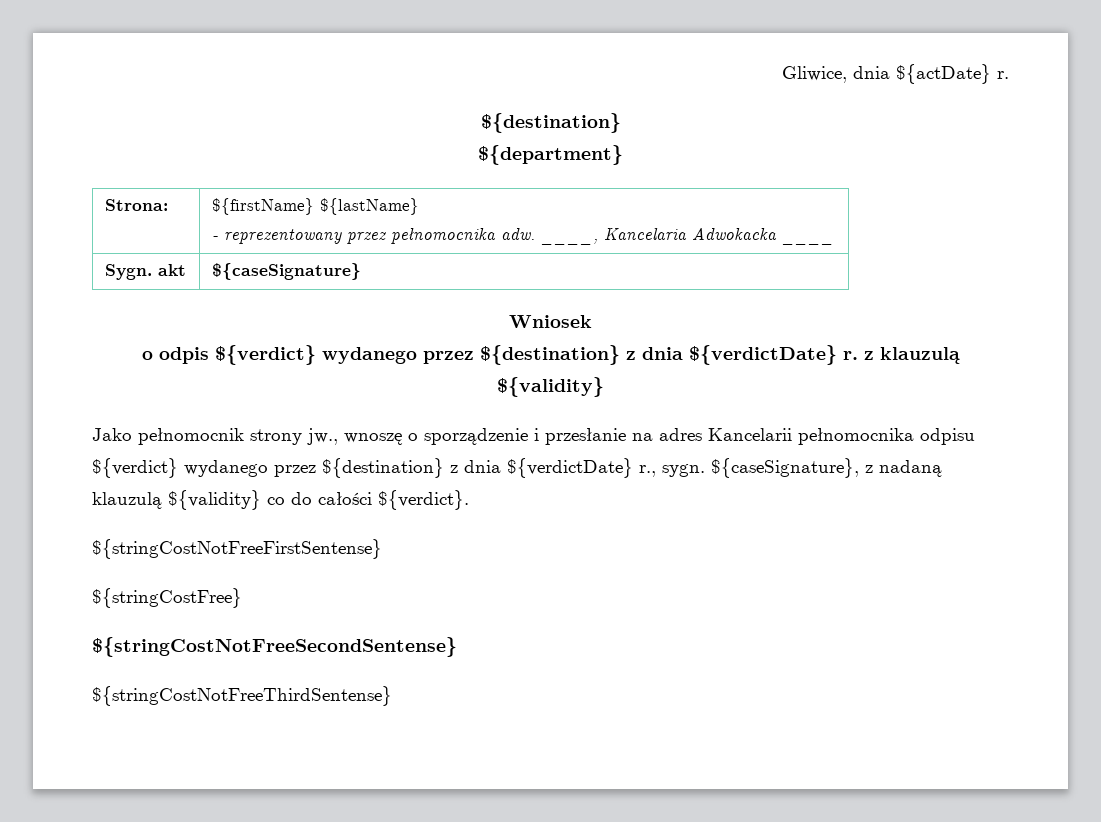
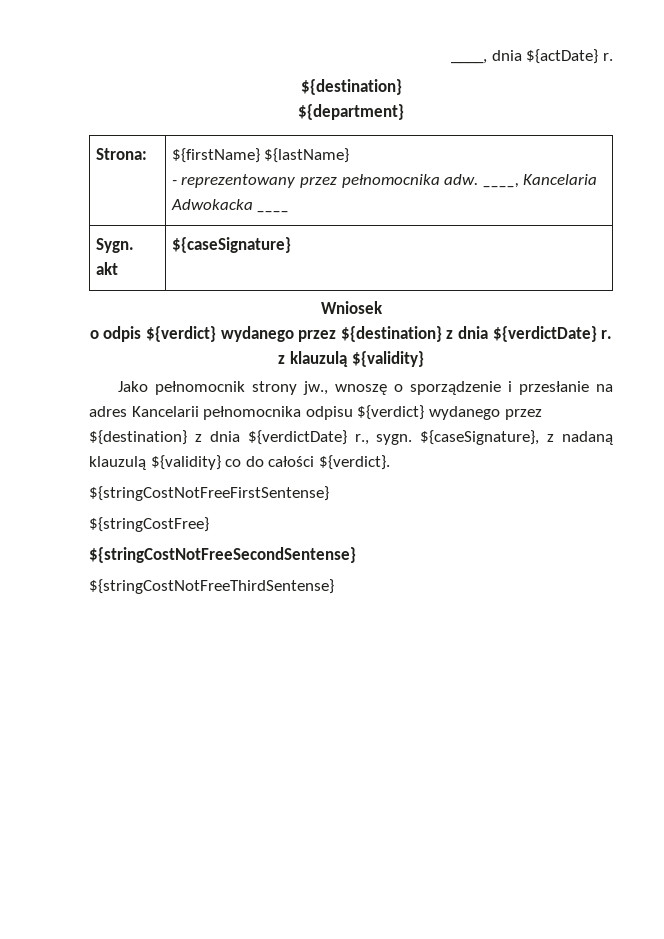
- Gliwice, dnia ${actDate} r.
+ ____, dnia ${actDate} r.

